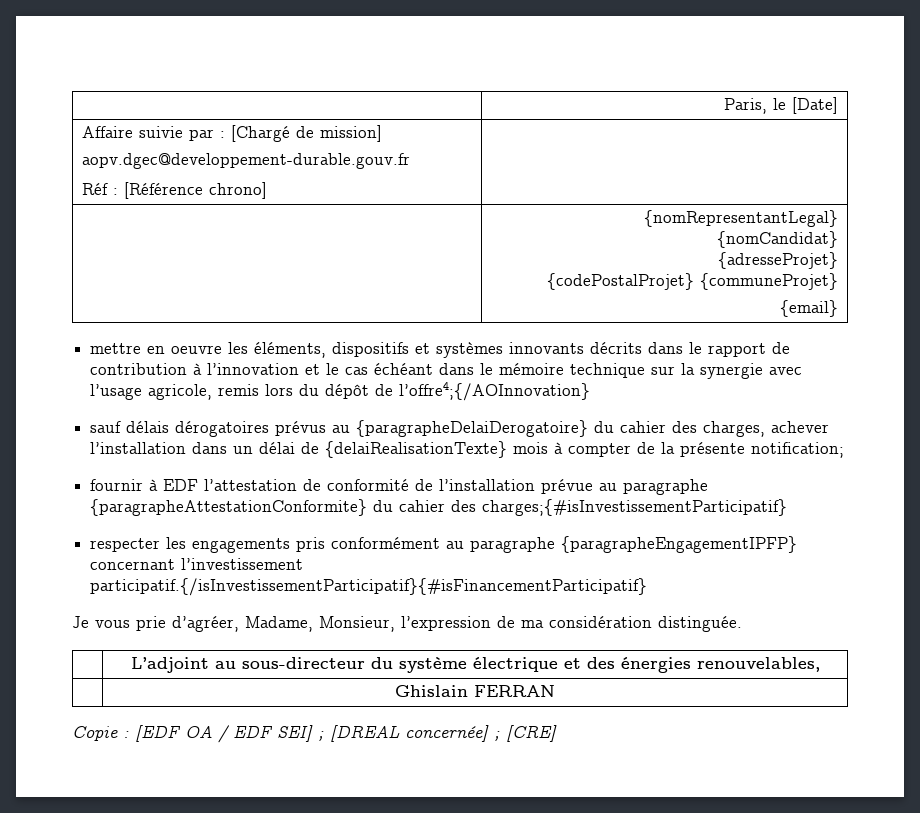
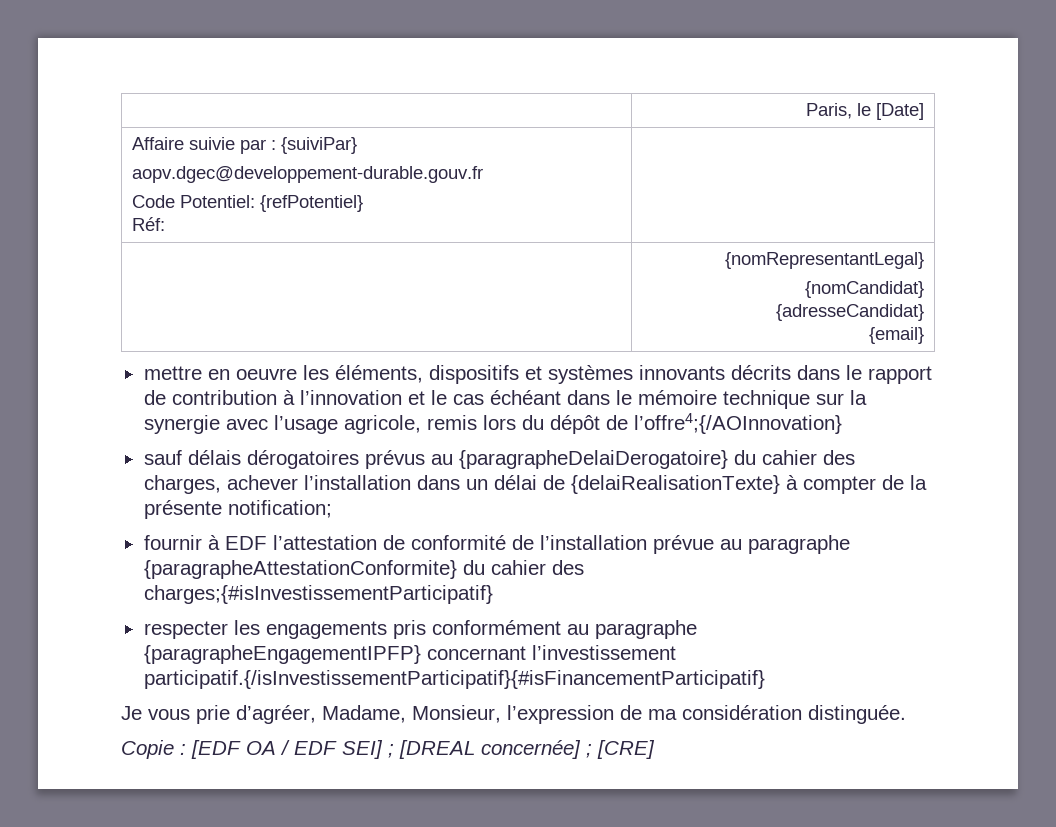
- Affaire suivie par : [Chargé de mission]
+ Affaire suivie par : {suiviPar}
  aopv.dgec@developpement-durable.gouv.fr
- Réf : [Référence chrono] |
+ Code Potentiel: {refPotentiel}
+ Réf: |
  | {nomRepresentantLegal}
  {nomCandidat}
- {adresseProjet}
- {codePostalProjet} {communeProjet}
+ {adresseCandidat}
- sauf délais dérogatoires prévus au {paragrapheDelaiDerogatoire} du cahier des charges, achever l’installation dans un délai de {delaiRealisationTexte} mois à compter de la présente notification;
+ sauf délais dérogatoires prévus au {paragrapheDelaiDerogatoire} du cahier des charges, achever l’installation dans un délai de {delaiRealisationTexte} à compter de la présente notification;
- | L’adjoint au sous-directeur du système électrique et des énergies renouvelables,
- | Ghislain FERRAN

